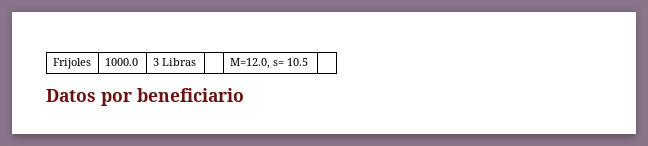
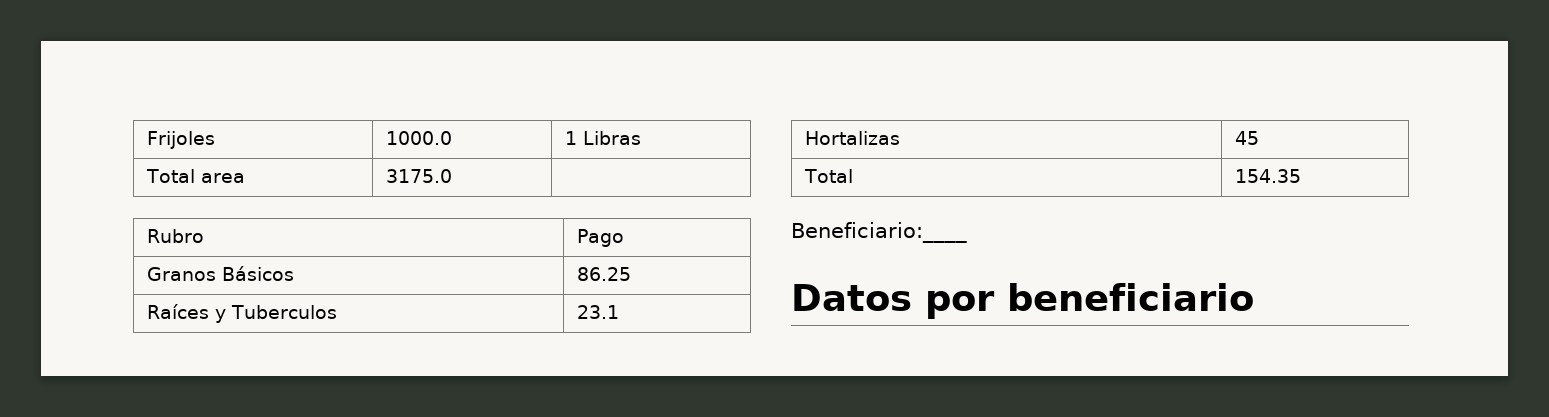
- Frijoles | 1000.0 | 3 Libras | | M=12.0, s= 10.5 |
+ Frijoles | 1000.0 | 1 Libras
+ Total area | 3175.0 |
+ Rubro | Pago
+ Granos Básicos | 86.25
+ Raíces y Tuberculos | 23.1
+ Hortalizas | 45
+ Total | 154.35
+ Beneficiario:____

